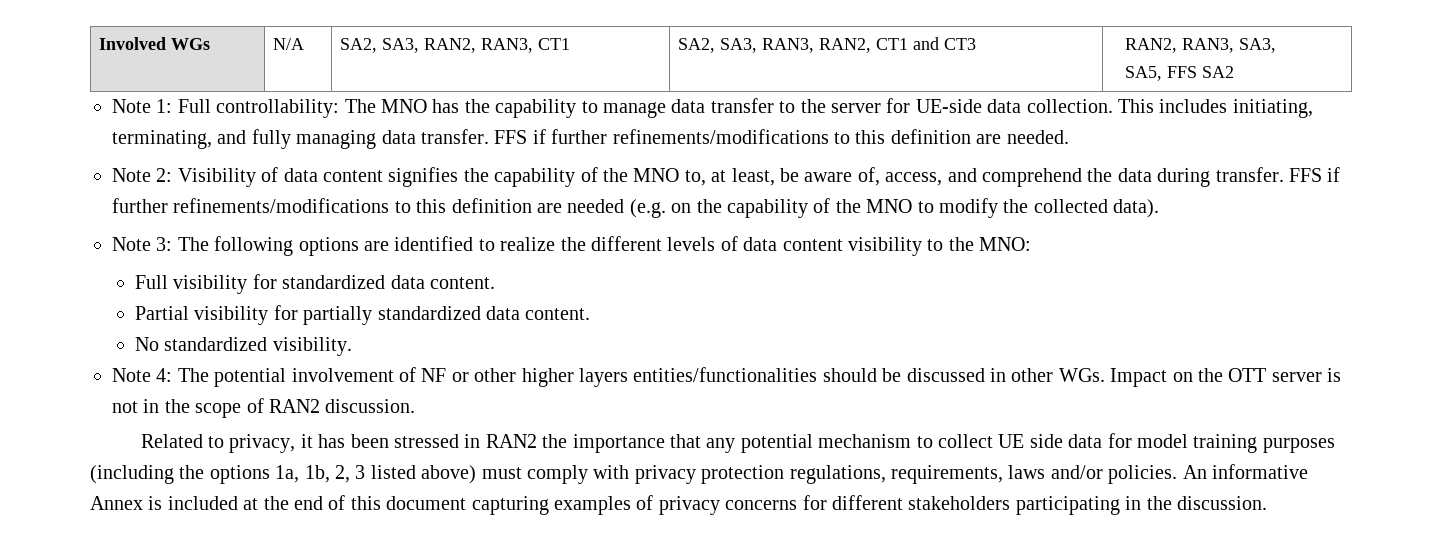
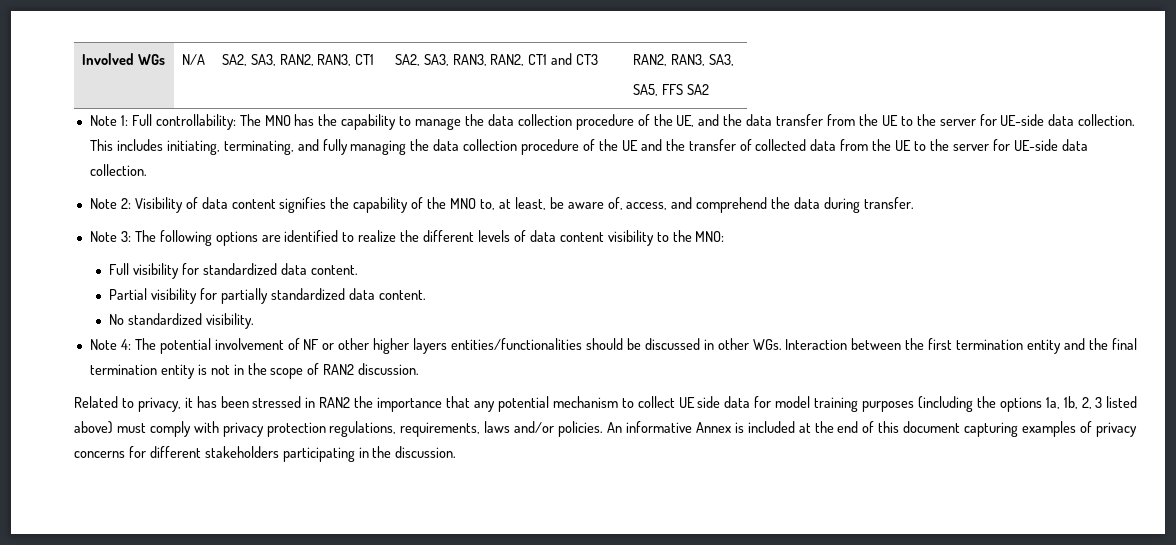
- Note 1: Full controllability: The MNO has the capability to manage data transfer to the server for UE-side data collection.
+ Note 1: Full controllability: The MNO has the capability to manage the data collection procedure of the UE, and the data transfer from the UE to the server for UE-side data collection.
- This includes initiating, terminating, and fully managing data transfer. FFS if further refinements/modifications to this definition are needed.
+ This includes initiating, terminating, and fully managing the data collection procedure of the UE and the transfer of collected data from the UE to the server for UE-side data collection.
- FFS if further refinements/modifications to this definition are needed (e.g. on the capability of the MNO to modify the collected data).
- Note 4: The potential involvement of NF or other higher layers entities/functionalities should be discussed in other WGs. Impact on the OTT server is not in the scope of RAN2 discussion.
+ Note 4: The potential involvement of NF or other higher layers entities/functionalities should be discussed in other WGs. Interaction between the first termination entity and the final termination entity is not in the scope of RAN2 discussion.

